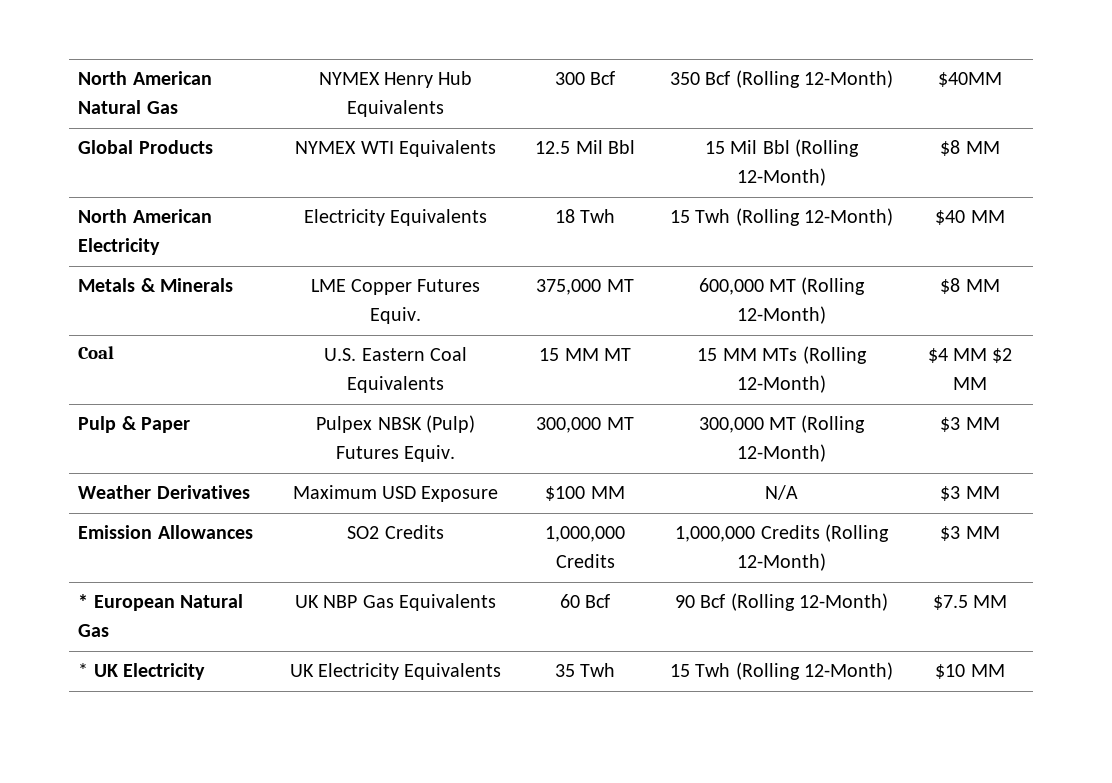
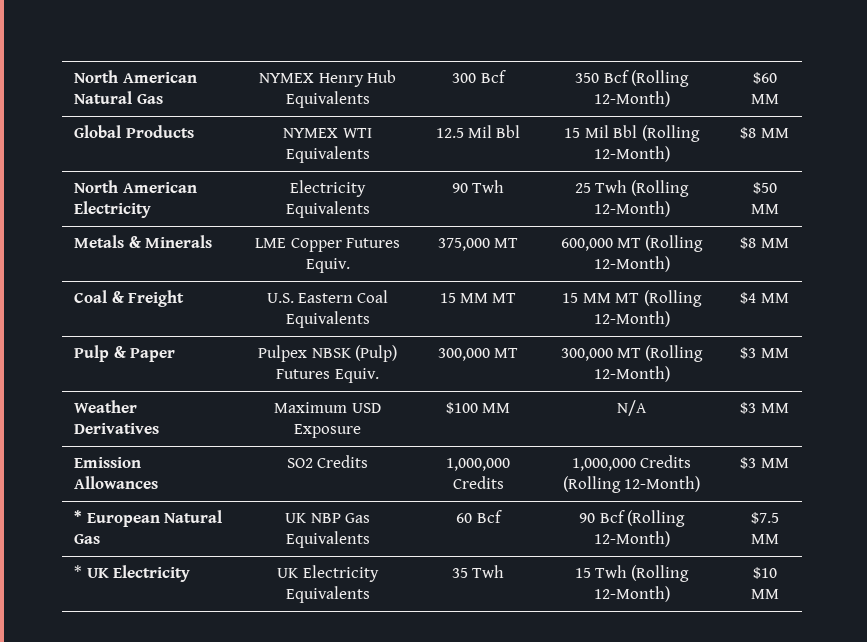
- North American Natural Gas | NYMEX Henry Hub Equivalents | 300 Bcf | 350 Bcf (Rolling 12-Month) | $40MM
+ North American Natural Gas | NYMEX Henry Hub Equivalents | 300 Bcf | 350 Bcf (Rolling 12-Month) | $60 MM
- North American Electricity | Electricity Equivalents | 18 Twh | 15 Twh (Rolling 12-Month) | $40 MM
+ North American Electricity | Electricity Equivalents | 90 Twh | 25 Twh (Rolling 12-Month) | $50 MM
- Coal | U.S. Eastern Coal Equivalents | 15 MM MT | 15 MM MTs (Rolling 12-Month) | $4 MM $2 MM
+ Coal & Freight | U.S. Eastern Coal Equivalents | 15 MM MT | 15 MM MT (Rolling 12-Month) | $4 MM

